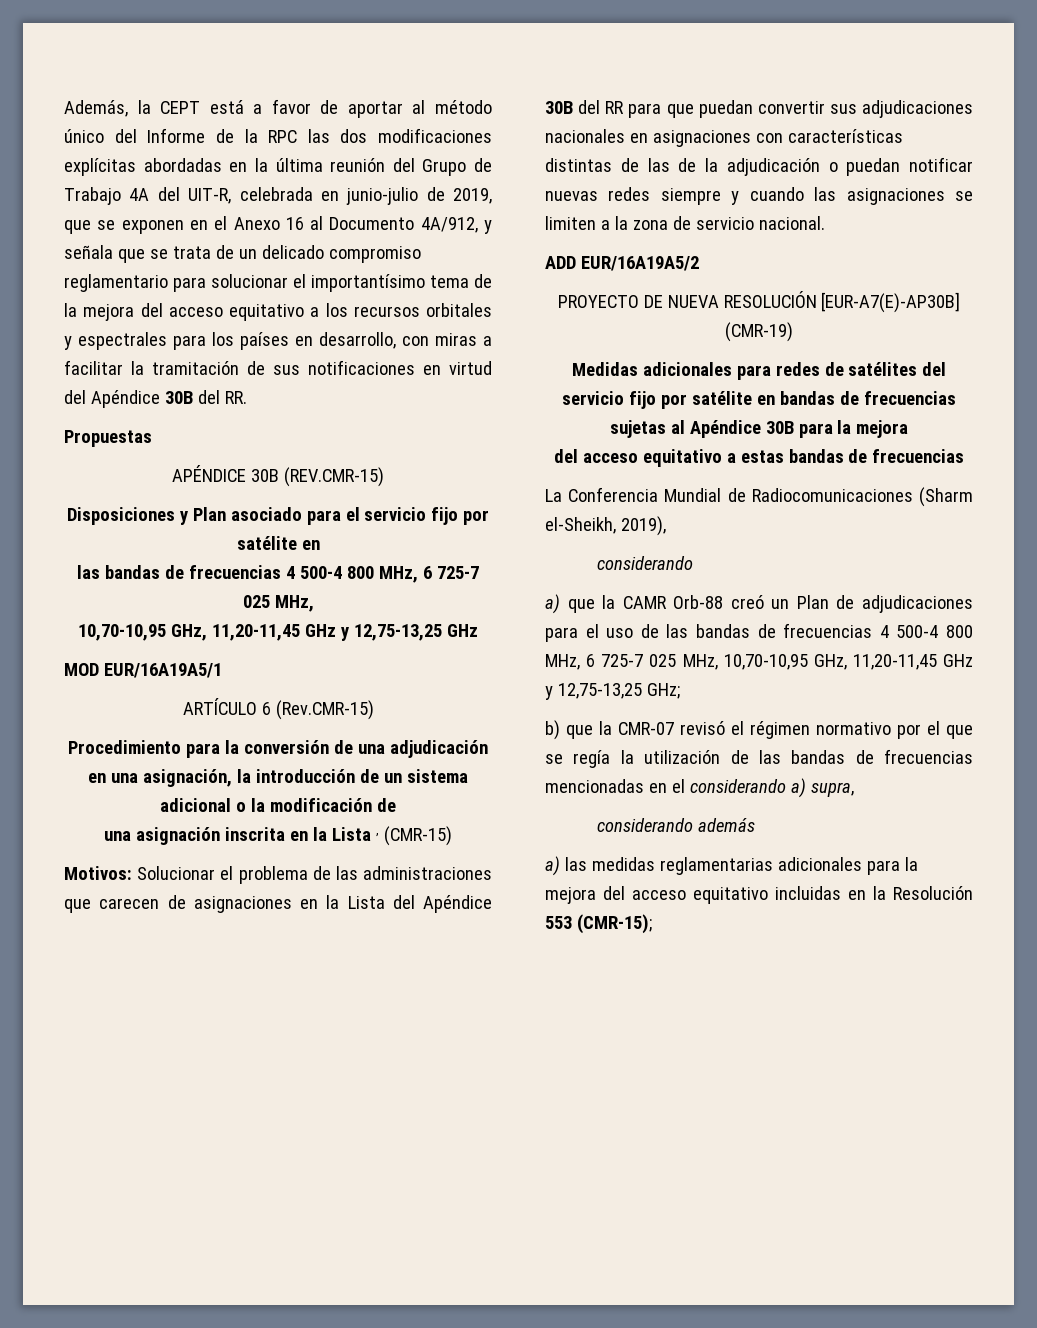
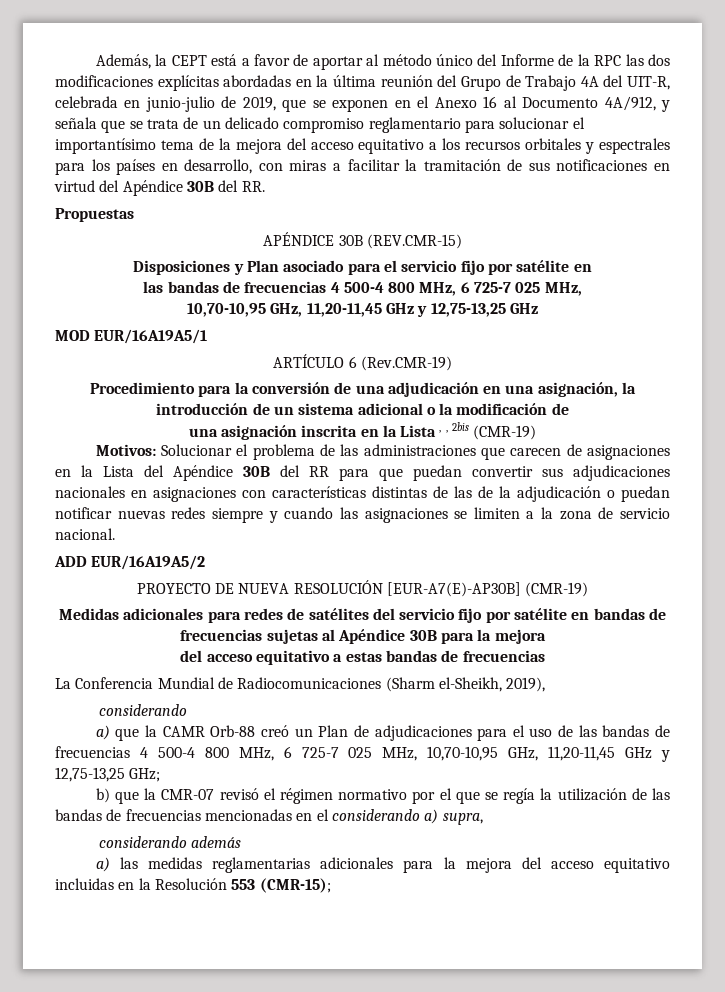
- ARTÍCULO 6 (Rev.CMR-15)
+ ARTÍCULO 6 (Rev.CMR-19)
- una asignación inscrita en la Lista , (CMR-15)
+ una asignación inscrita en la Lista , , 2bis (CMR-19)

